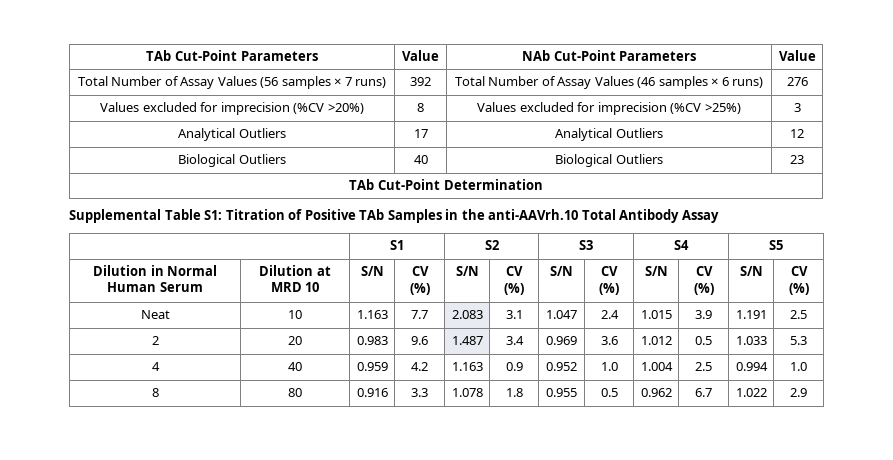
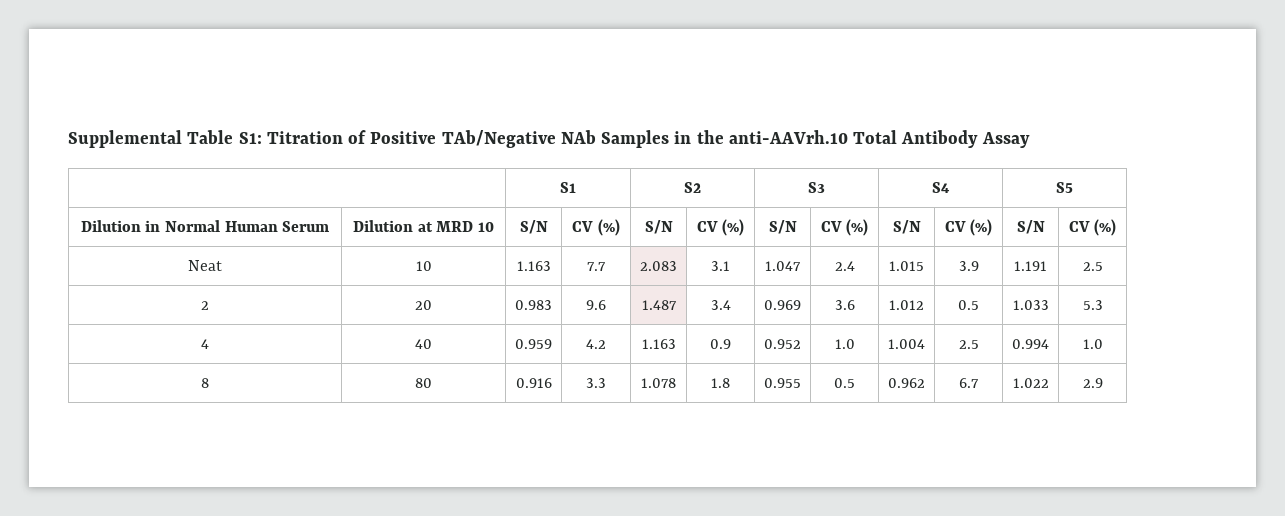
- TAb Cut-Point Parameters | Value | NAb Cut-Point Parameters | Value
- Total Number of Assay Values (56 samples × 7 runs) | 392 | Total Number of Assay Values (46 samples × 6 runs) | 276
- Values excluded for imprecision (%CV >20%) | 8 | Values excluded for imprecision (%CV >25%) | 3
- Analytical Outliers | 17 | Analytical Outliers | 12
- Biological Outliers | 40 | Biological Outliers | 23
- TAb Cut-Point Determination
- Supplemental Table S1: Titration of Positive TAb Samples in the anti-AAVrh.10 Total Antibody Assay
+ Supplemental Table S1: Titration of Positive TAb/Negative NAb Samples in the anti-AAVrh.10 Total Antibody Assay

